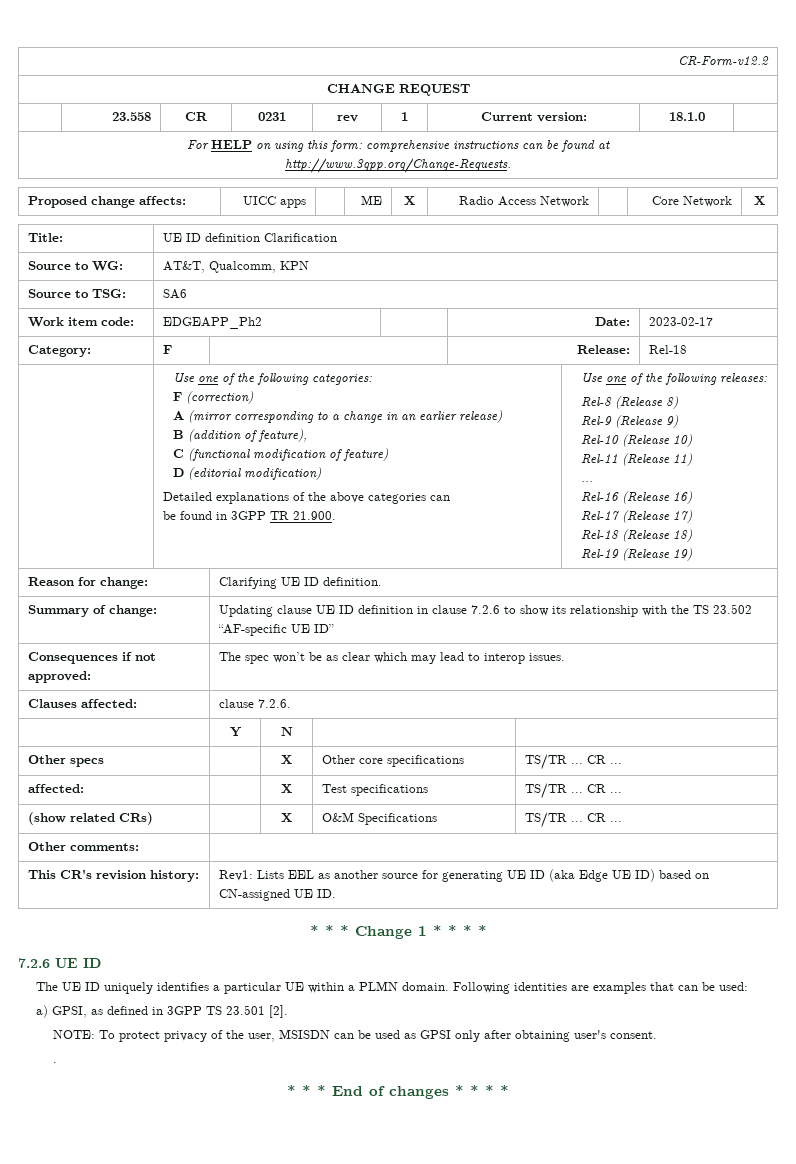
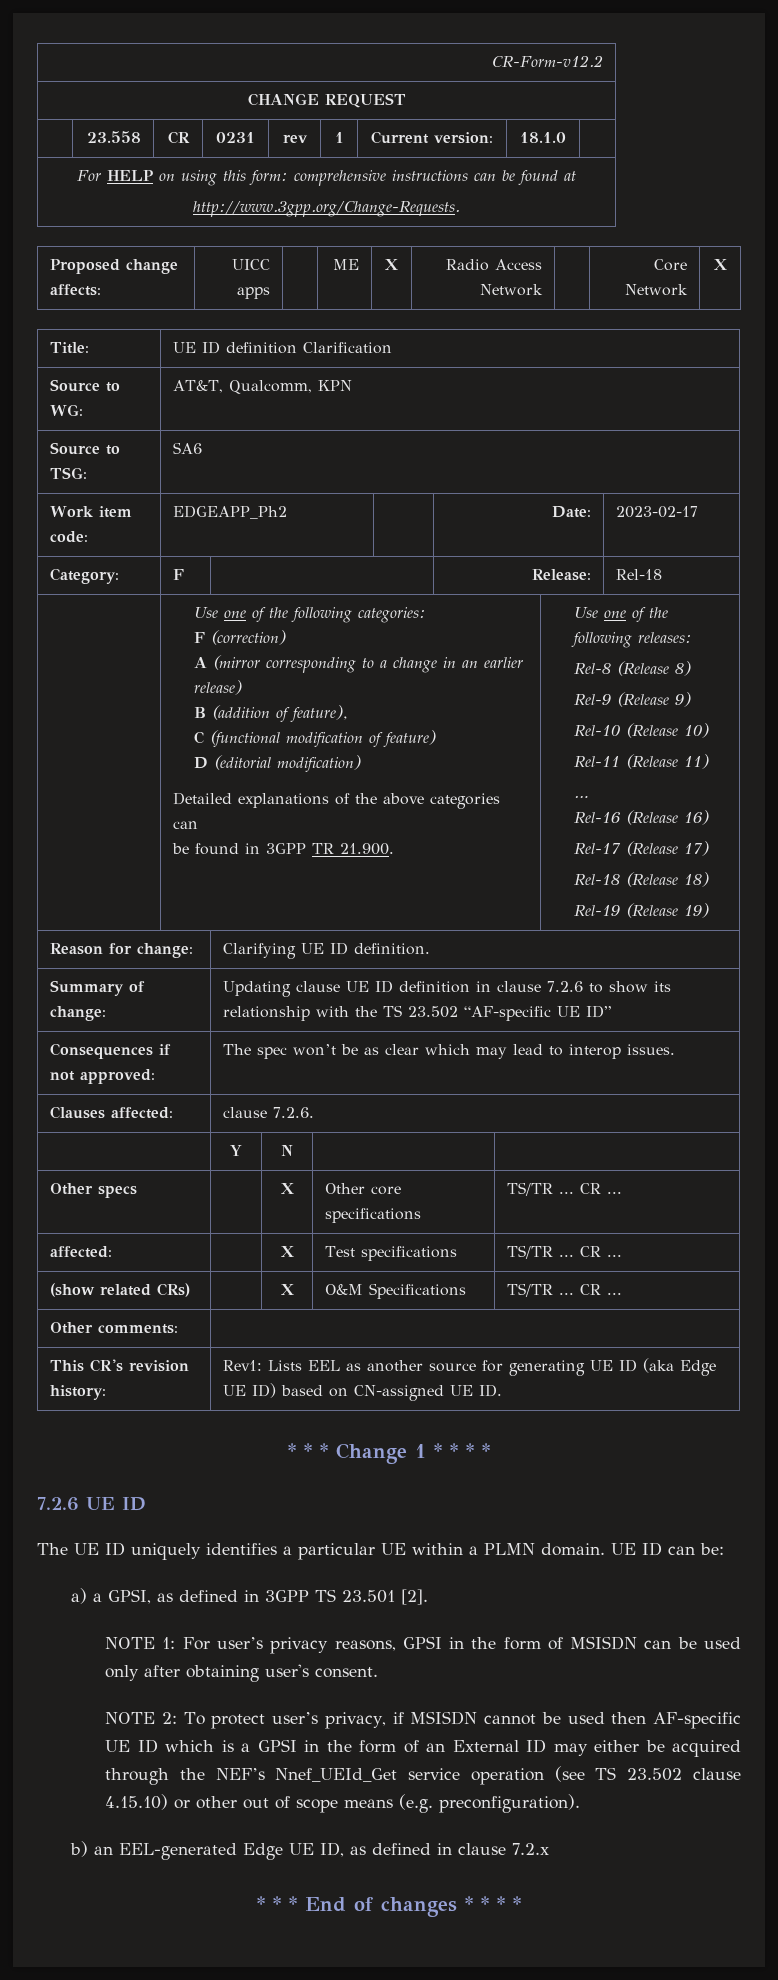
- Following identities are examples that can be used:
+ UE ID can be:
- a) GPSI, as defined in 3GPP TS 23.501 [2].
+ a) a GPSI, as defined in 3GPP TS 23.501 [2].
- NOTE: To protect privacy of the user, MSISDN can be used as GPSI only after obtaining user's consent.
+ NOTE 1: For user’s privacy reasons, GPSI in the form of MSISDN can be used only after obtaining user's consent.
- .
+ NOTE 2: To protect user’s privacy, if MSISDN cannot be used then AF-specific UE ID which is a GPSI in the form of an External ID may either be acquired through the NEF’s Nnef_UEId_Get service operation (see TS 23.502 clause 4.15.10) or other out of scope means (e.g. preconfiguration).
+ b) an EEL-generated Edge UE ID, as defined in clause 7.2.x

